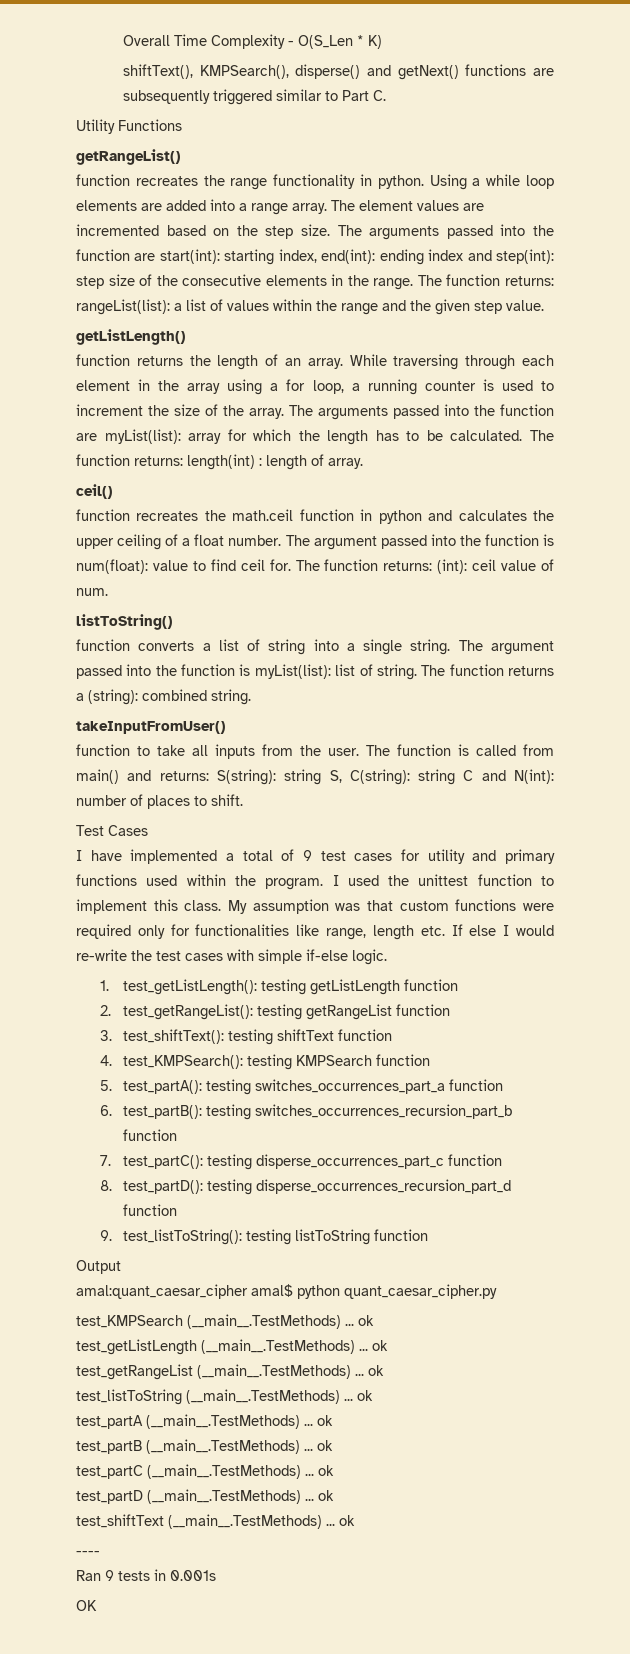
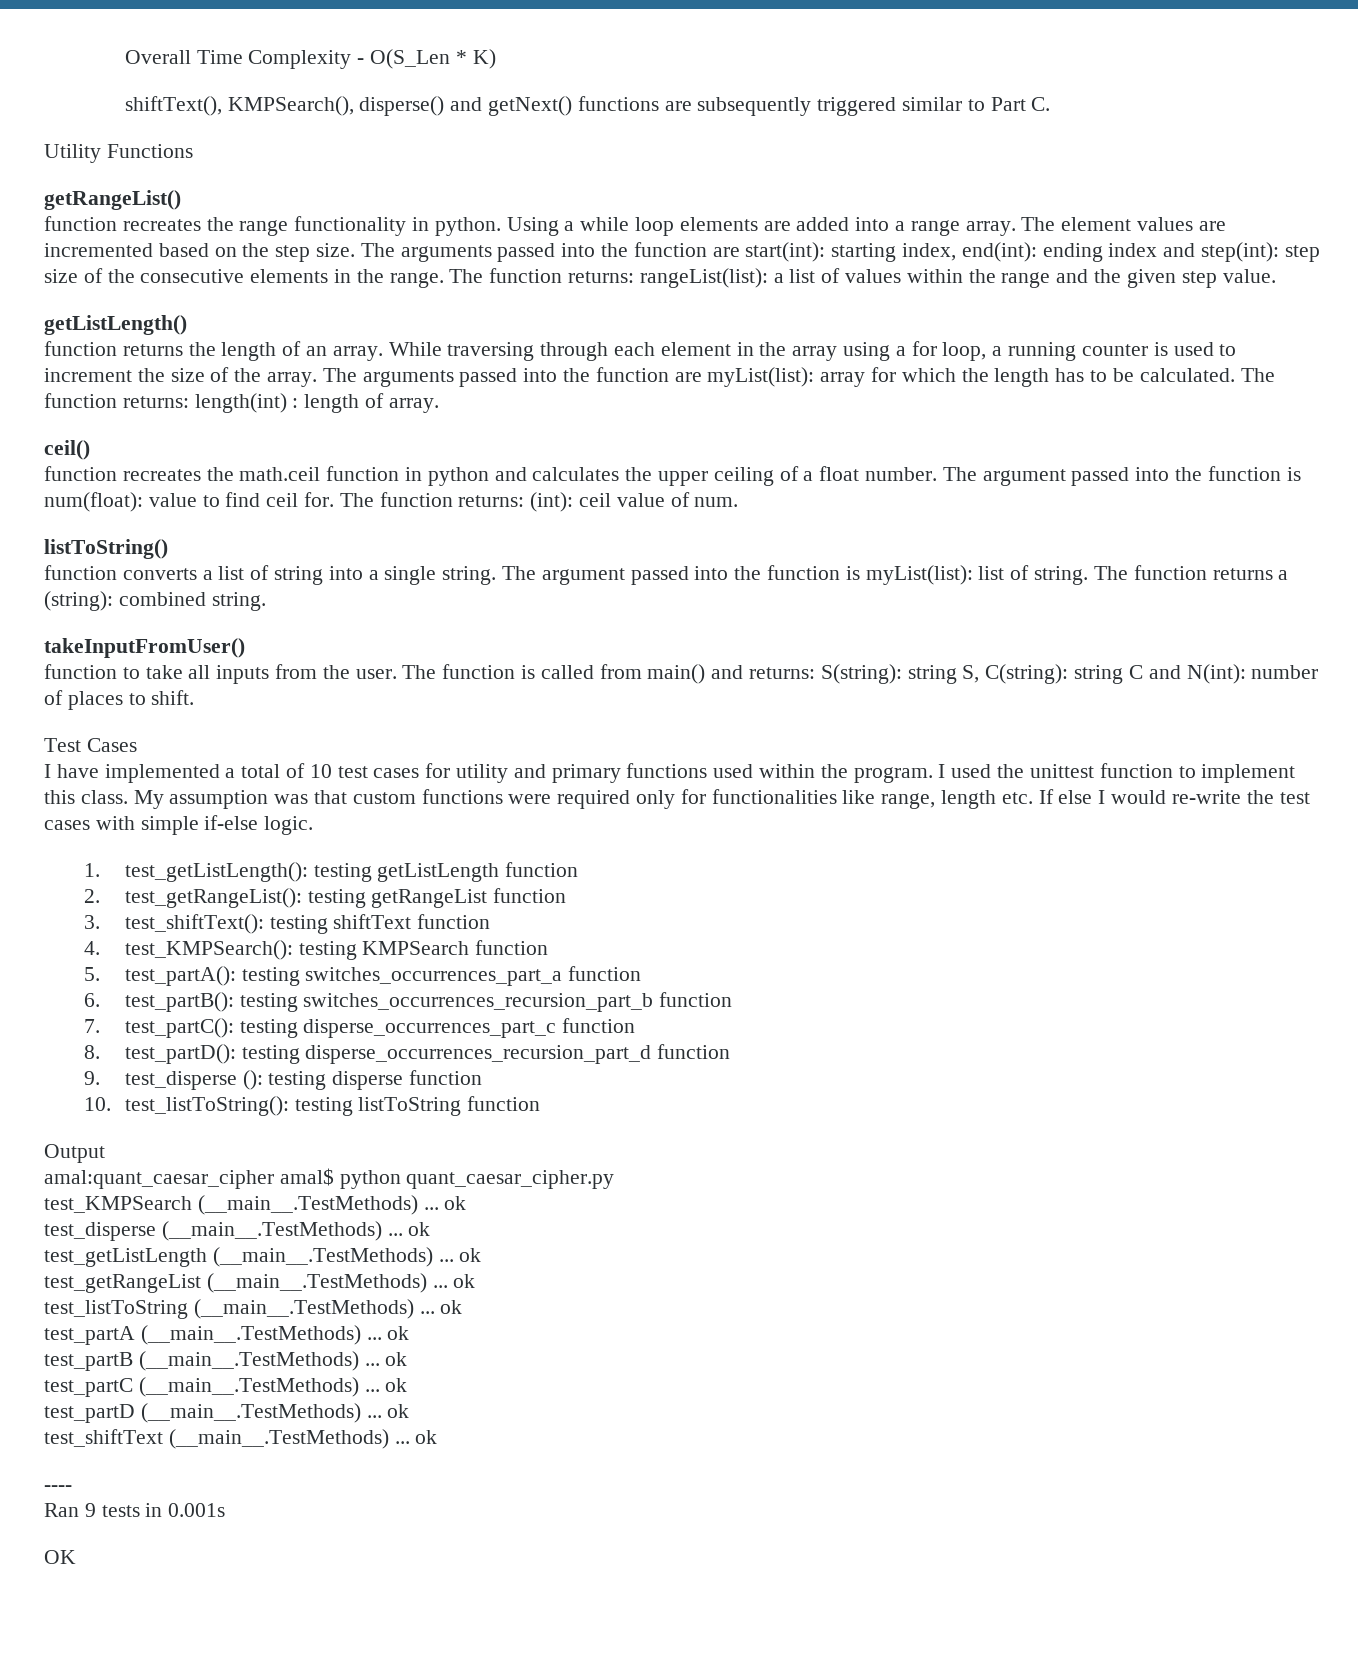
- I have implemented a total of 9 test cases for utility and primary functions used within the program.
+ I have implemented a total of 10 test cases for utility and primary functions used within the program.
- 9. test_listToString(): testing listToString function
+ 9. test_disperse (): testing disperse function
+ 10. test_listToString(): testing listToString function
+ test_disperse (__main__.TestMethods) ... ok

